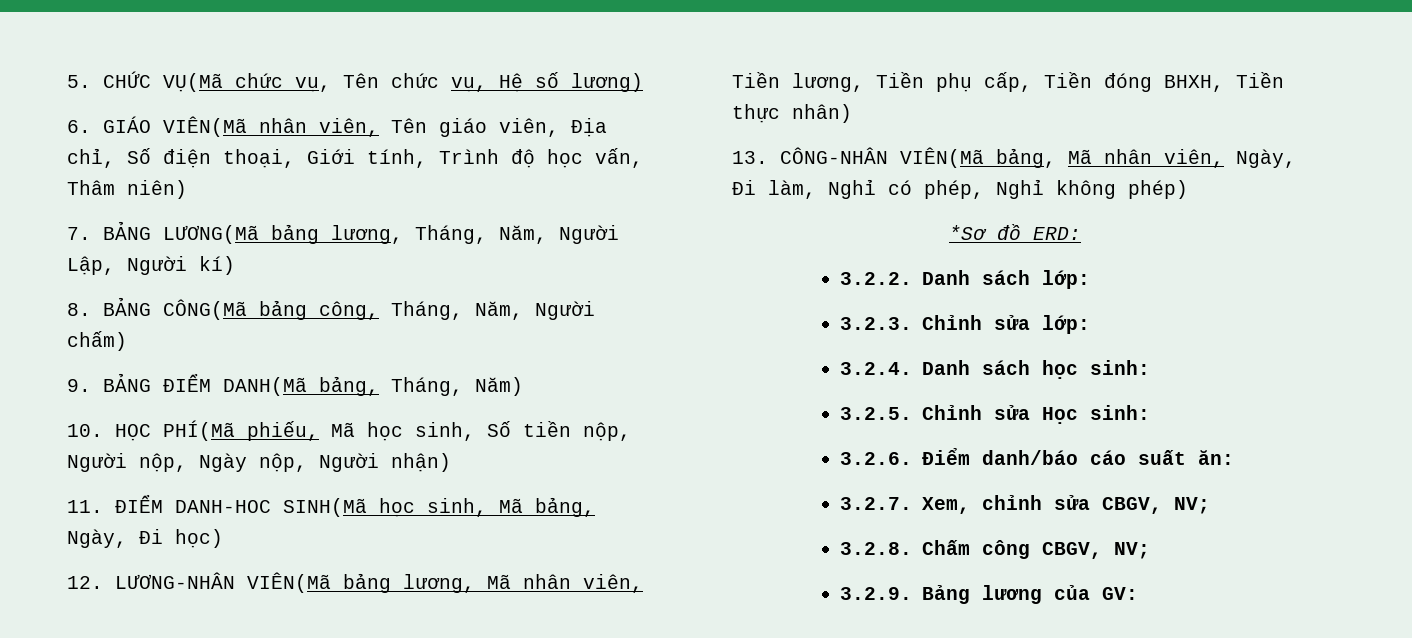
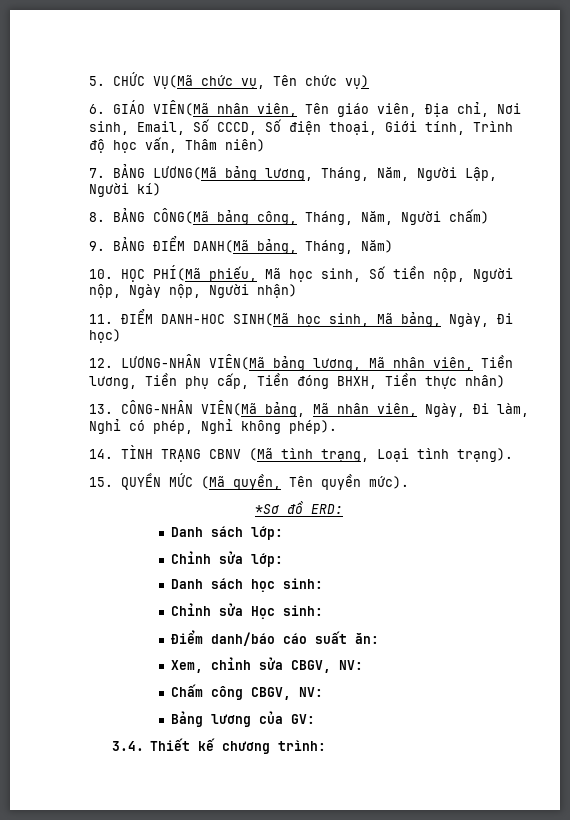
- 5. CHỨC VỤ(Mã chức vụ, Tên chức vụ, Hệ số lương)
+ 5. CHỨC VỤ(Mã chức vụ, Tên chức vụ)
- 6. GIÁO VIÊN(Mã nhân viên, Tên giáo viên, Địa chỉ, Số điện thoại, Giới tính, Trình độ học vấn, Thâm niên)
+ 6. GIÁO VIÊN(Mã nhân viên, Tên giáo viên, Địa chỉ, Nơi sinh, Email, Số CCCD, Số điện thoại, Giới tính, Trình độ học vấn, Thâm niên)
- 13. CÔNG-NHÂN VIÊN(Mã bảng, Mã nhân viên, Ngày, Đi làm, Nghỉ có phép, Nghỉ không phép)
+ 13. CÔNG-NHÂN VIÊN(Mã bảng, Mã nhân viên, Ngày, Đi làm, Nghỉ có phép, Nghỉ không phép).
+ 14. TÌNH TRẠNG CBNV (Mã tình trạng, Loại tình trạng).
+ 15. QUYỀN MỨC (Mã quyền, Tên quyền mức).
- 3.2.2. Danh sách lớp:
+ Danh sách lớp:
- 3.2.3. Chỉnh sửa lớp:
+ Chỉnh sửa lớp:
- 3.2.4. Danh sách học sinh:
+ Danh sách học sinh:
- 3.2.5. Chỉnh sửa Học sinh:
+ Chỉnh sửa Học sinh:
- 3.2.6. Điểm danh/báo cáo suất ăn:
+ Điểm danh/báo cáo suất ăn:
- 3.2.7. Xem, chỉnh sửa CBGV, NV;
- 3.2.8. Chấm công CBGV, NV;
- 3.2.9. Bảng lương của GV:
+ Xem, chỉnh sửa CBGV, NV:
+ Chấm công CBGV, NV:
+ Bảng lương của GV:
+ 3.4. Thiết kế chương trình:

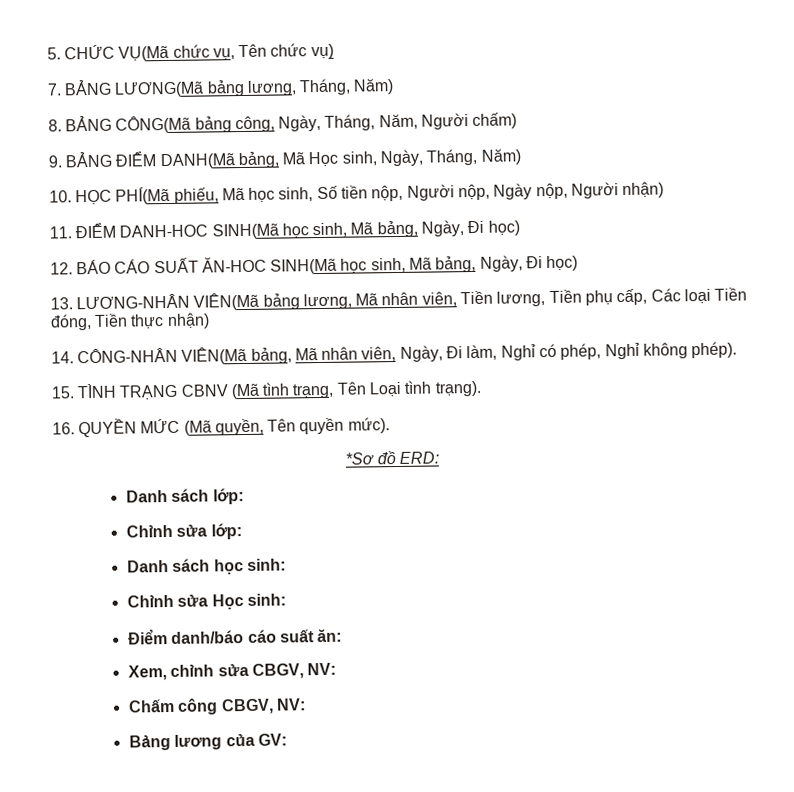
- 6. GIÁO VIÊN(Mã nhân viên, Tên giáo viên, Địa chỉ, Nơi sinh, Email, Số CCCD, Số điện thoại, Giới tính, Trình độ học vấn, Thâm niên)
- 7. BẢNG LƯƠNG(Mã bảng lương, Tháng, Năm, Người Lập, Người kí)
+ 7. BẢNG LƯƠNG(Mã bảng lương, Tháng, Năm)
- 8. BẢNG CÔNG(Mã bảng công, Tháng, Năm, Người chấm)
+ 8. BẢNG CÔNG(Mã bảng công, Ngày, Tháng, Năm, Người chấm)
- 9. BẢNG ĐIỂM DANH(Mã bảng, Tháng, Năm)
+ 9. BẢNG ĐIỂM DANH(Mã bảng, Mã Học sinh, Ngày, Tháng, Năm)
- 12. LƯƠNG-NHÂN VIÊN(Mã bảng lương, Mã nhân viên, Tiền lương, Tiền phụ cấp, Tiền đóng BHXH, Tiền thực nhân)
- 13. CÔNG-NHÂN VIÊN(Mã bảng, Mã nhân viên, Ngày, Đi làm, Nghỉ có phép, Nghỉ không phép).
+ 12. BÁO CÁO SUẤT ĂN-HOC SINH(Mã học sinh, Mã bảng, Ngày, Đi học)
+ 13. LƯƠNG-NHÂN VIÊN(Mã bảng lương, Mã nhân viên, Tiền lương, Tiền phụ cấp, Các loại Tiền đóng, Tiền thực nhận)
+ 14. CÔNG-NHÂN VIÊN(Mã bảng, Mã nhân viên, Ngày, Đi làm, Nghỉ có phép, Nghỉ không phép).
- 14. TÌNH TRẠNG CBNV (Mã tình trạng, Loại tình trạng).
+ 15. TÌNH TRẠNG CBNV (Mã tình trạng, Tên Loại tình trạng).
- 15. QUYỀN MỨC (Mã quyền, Tên quyền mức).
+ 16. QUYỀN MỨC (Mã quyền, Tên quyền mức).
- 3.4. Thiết kế chương trình:

